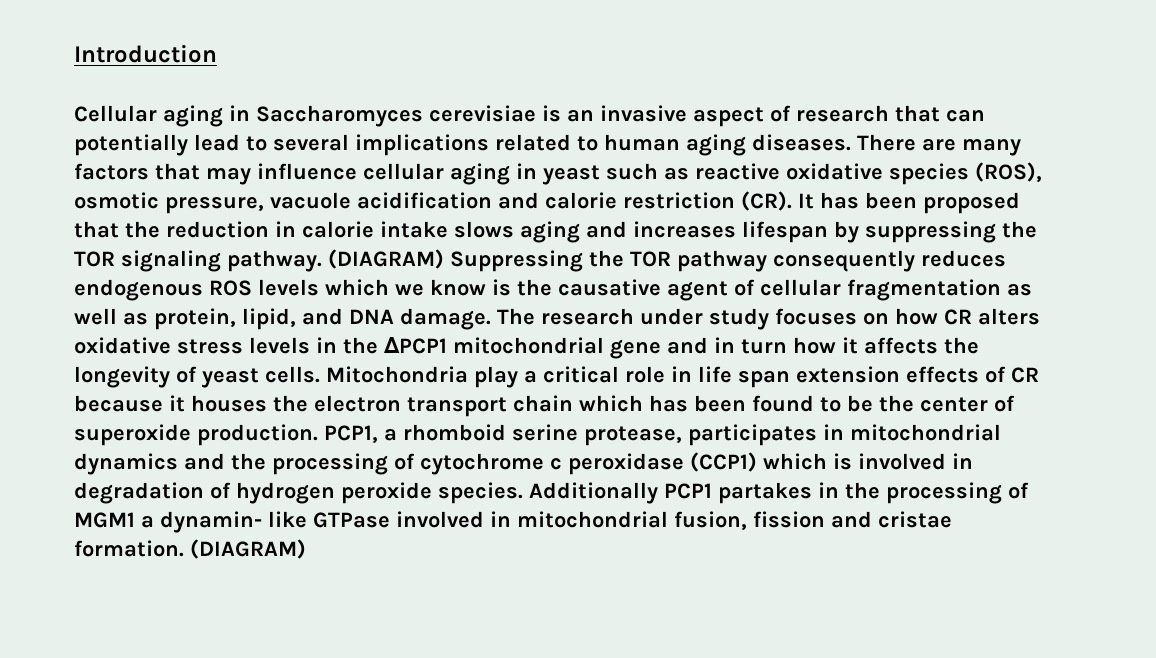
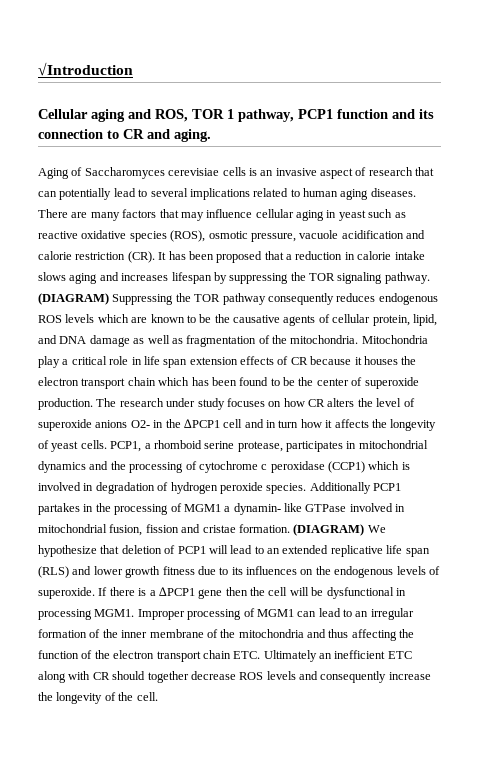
- Introduction
+ √Introduction
- Cellular aging in Saccharomyces cerevisiae is an invasive aspect of research that can potentially lead to several implications related to human aging diseases.
+ Cellular aging and ROS, TOR 1 pathway, PCP1 function and its connection to CR and aging.
+ Aging of Saccharomyces cerevisiae cells is an invasive aspect of research that can potentially lead to several implications related to human aging diseases.
- There are many factors that may influence cellular aging in yeast such as reactive oxidative species (ROS), osmotic pressure, vacuole acidification and calorie restriction (CR). It has been proposed that the reduction in calorie intake slows aging and increases lifespan by suppressing the TOR signaling pathway.
+ There are many factors that may influence cellular aging in yeast such as reactive oxidative species (ROS), osmotic pressure, vacuole acidification and calorie restriction (CR). It has been proposed that a reduction in calorie intake slows aging and increases lifespan by suppressing the TOR signaling pathway.
- (DIAGRAM) Suppressing the TOR pathway consequently reduces endogenous ROS levels which we know is the causative agent of cellular fragmentation as well as protein, lipid, and DNA damage. The research under study focuses on how CR alters oxidative stress levels in the ∆PCP1 mitochondrial gene and in turn how it affects the longevity of yeast cells.
+ (DIAGRAM) Suppressing the TOR pathway consequently reduces endogenous ROS levels which are known to be the causative agents of cellular protein, lipid, and DNA damage as well as fragmentation of the mitochondria.
+ The research under study focuses on how CR alters the level of superoxide anions O2- in the ∆PCP1 cell and in turn how it affects the longevity of yeast cells.
- Additionally PCP1 partakes in the processing of MGM1 a dynamin- like GTPase involved in mitochondrial fusion, fission and cristae formation. (DIAGRAM)
+ Additionally PCP1 partakes in the processing of MGM1 a dynamin- like GTPase involved in mitochondrial fusion, fission and cristae formation. (DIAGRAM) We hypothesize that deletion of PCP1 will lead to an extended replicative life span (RLS) and lower growth fitness due to its influences on the endogenous levels of superoxide. If there is a ∆PCP1 gene then the cell will be dysfunctional in processing MGM1. Improper processing of MGM1 can lead to an irregular formation of the inner membrane of the mitochondria and thus affecting the function of the electron transport chain ETC. Ultimately an inefficient ETC along with CR should together decrease ROS levels and consequently increase the longevity of the cell.

